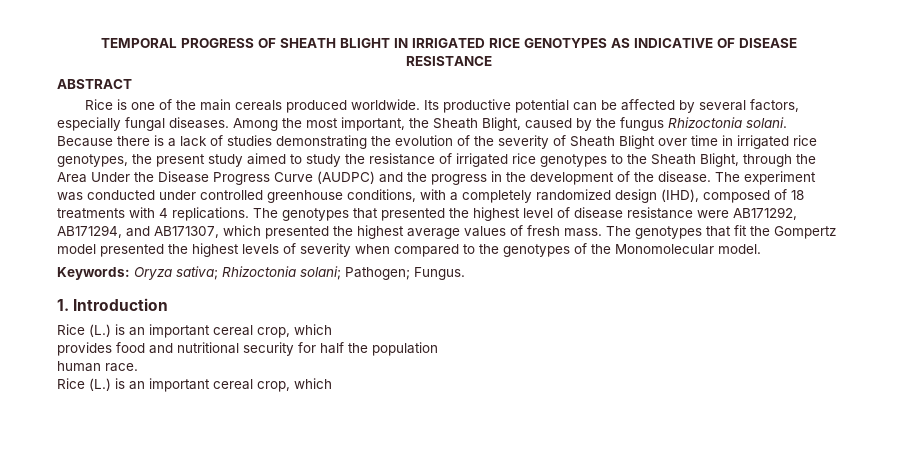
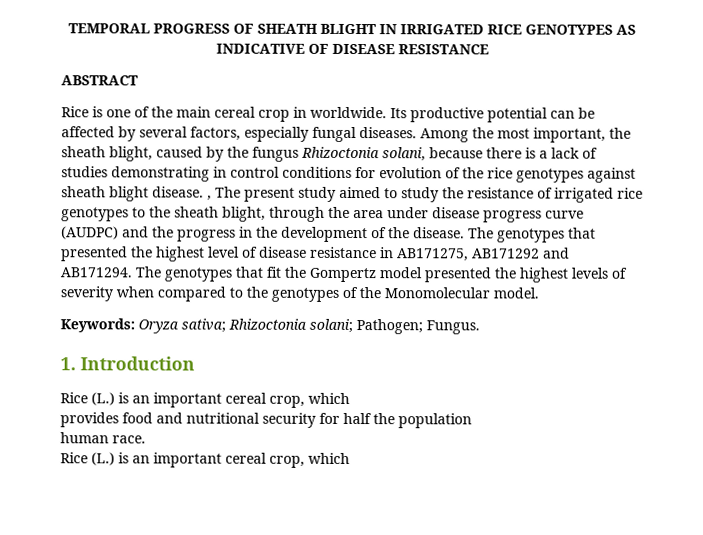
- Rice is one of the main cereals produced worldwide.
+ Rice is one of the main cereal crop in worldwide.
- Among the most important, the Sheath Blight, caused by the fungus Rhizoctonia solani. Because there is a lack of studies demonstrating the evolution of the severity of Sheath Blight over time in irrigated rice genotypes, the present study aimed to study the resistance of irrigated rice genotypes to the Sheath Blight, through the Area Under the Disease Progress Curve (AUDPC) and the progress in the development of the disease.
+ Among the most important, the sheath blight, caused by the fungus Rhizoctonia solani, because there is a lack of studies demonstrating in control conditions for evolution of the rice genotypes against sheath blight disease. , The present study aimed to study the resistance of irrigated rice genotypes to the sheath blight, through the area under disease progress curve (AUDPC) and the progress in the development of the disease.
- The experiment was conducted under controlled greenhouse conditions, with a completely randomized design (IHD), composed of 18 treatments with 4 replications. The genotypes that presented the highest level of disease resistance were AB171292, AB171294, and AB171307, which presented the highest average values of fresh mass.
+ The genotypes that presented the highest level of disease resistance in AB171275, AB171292 and AB171294.

